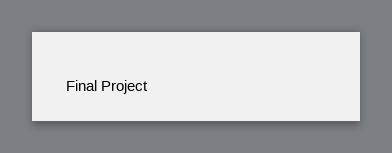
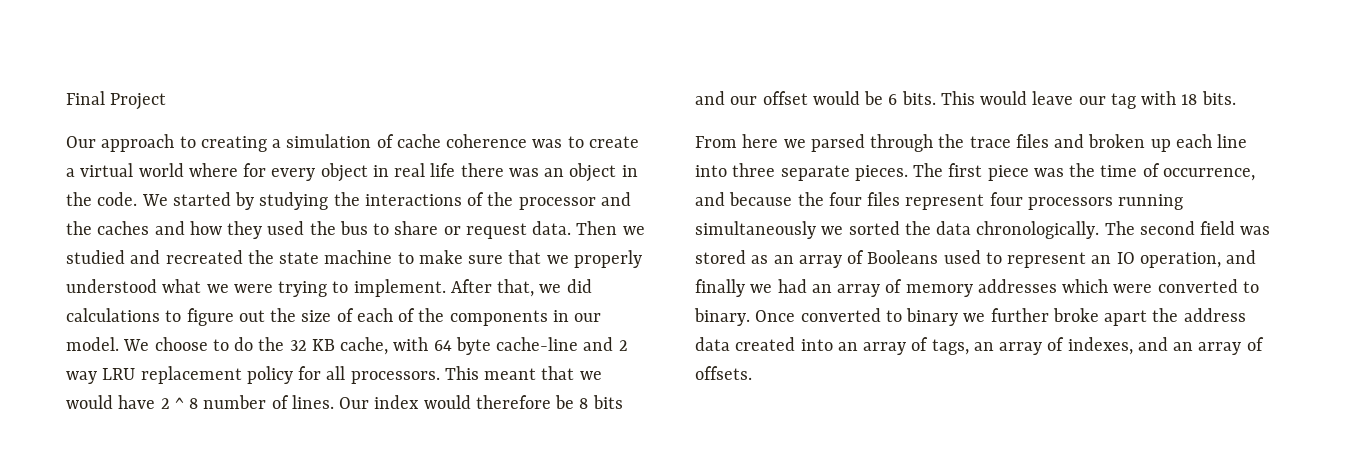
+ Our approach to creating a simulation of cache coherence was to create a virtual world where for every object in real life there was an object in the code. We started by studying the interactions of the processor and the caches and how they used the bus to share or request data. Then we studied and recreated the state machine to make sure that we properly understood what we were trying to implement. After that, we did calculations to figure out the size of each of the components in our model. We choose to do the 32 KB cache, with 64 byte cache-line and 2 way LRU replacement policy for all processors. This meant that we would have 2 ^ 8 number of lines. Our index would therefore be 8 bits and our offset would be 6 bits. This would leave our tag with 18 bits.
+ From here we parsed through the trace files and broken up each line into three separate pieces. The first piece was the time of occurrence, and because the four files represent four processors running simultaneously we sorted the data chronologically. The second field was stored as an array of Booleans used to represent an IO operation, and finally we had an array of memory addresses which were converted to binary. Once converted to binary we further broke apart the address data created into an array of tags, an array of indexes, and an array of offsets.

